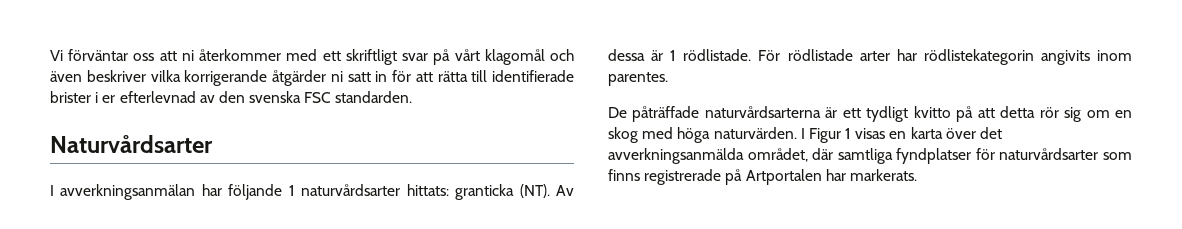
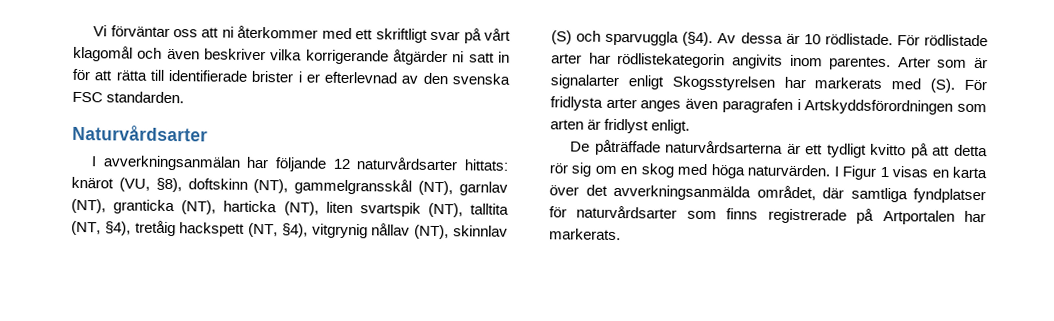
- I avverkningsanmälan har följande 1 naturvårdsarter hittats: granticka (NT). Av dessa är 1 rödlistade.
+ I avverkningsanmälan har följande 12 naturvårdsarter hittats: knärot (VU, §8), doftskinn (NT), gammelgransskål (NT), garnlav (NT), granticka (NT), harticka (NT), liten svartspik (NT), talltita (NT, §4), tretåig hackspett (NT, §4), vitgrynig nållav (NT), skinnlav (S) och sparvuggla (§4). Av dessa är 10 rödlistade.
+ Arter som är signalarter enligt Skogsstyrelsen har markerats med (S). För fridlysta arter anges även paragrafen i Artskyddsförordningen som arten är fridlyst enligt.

